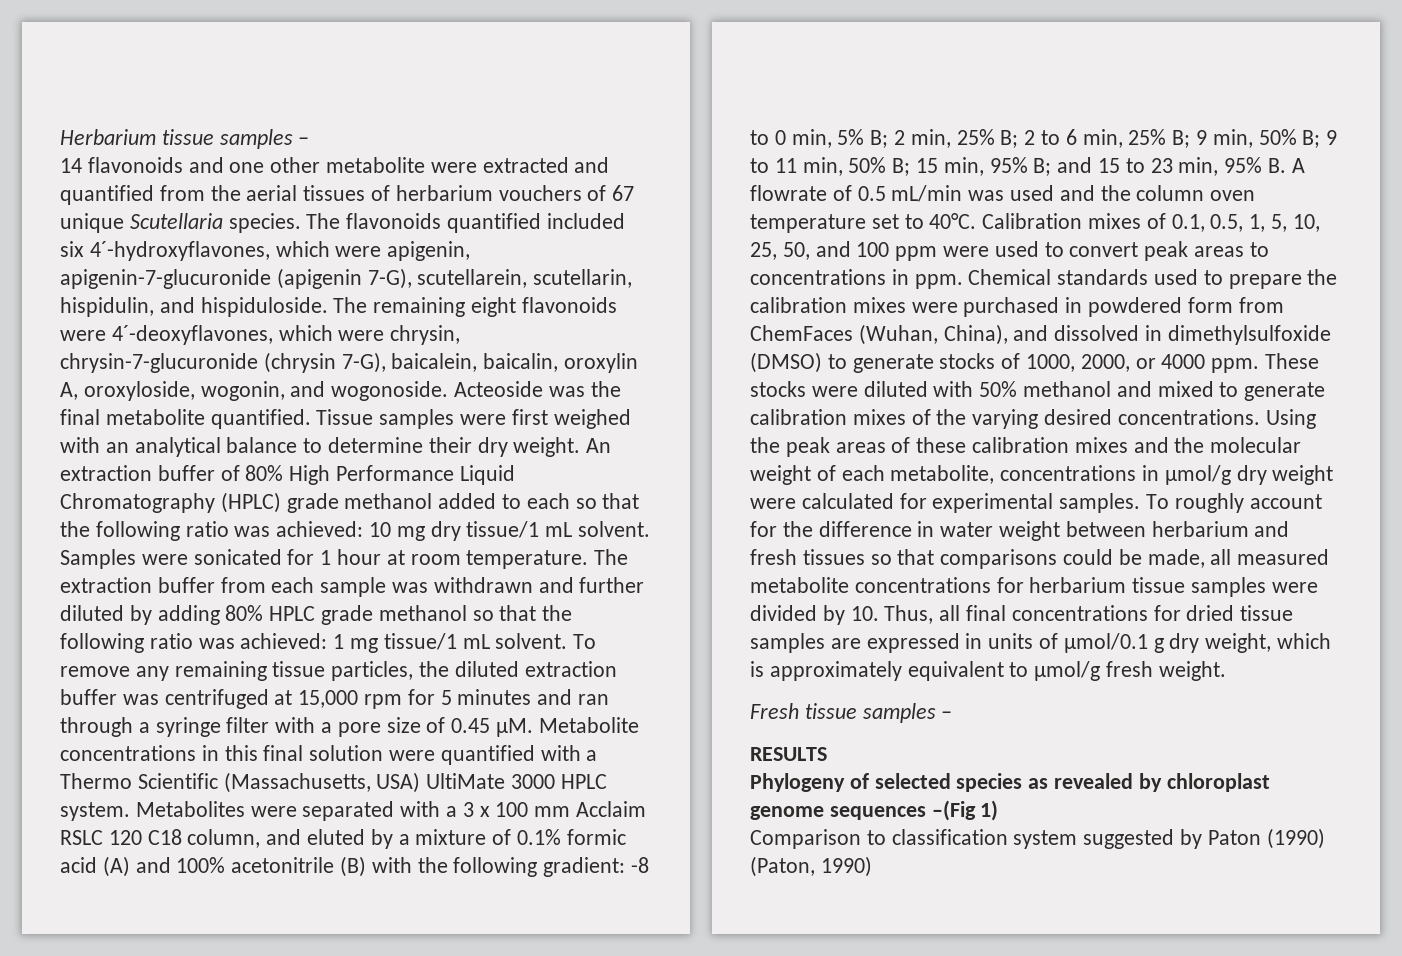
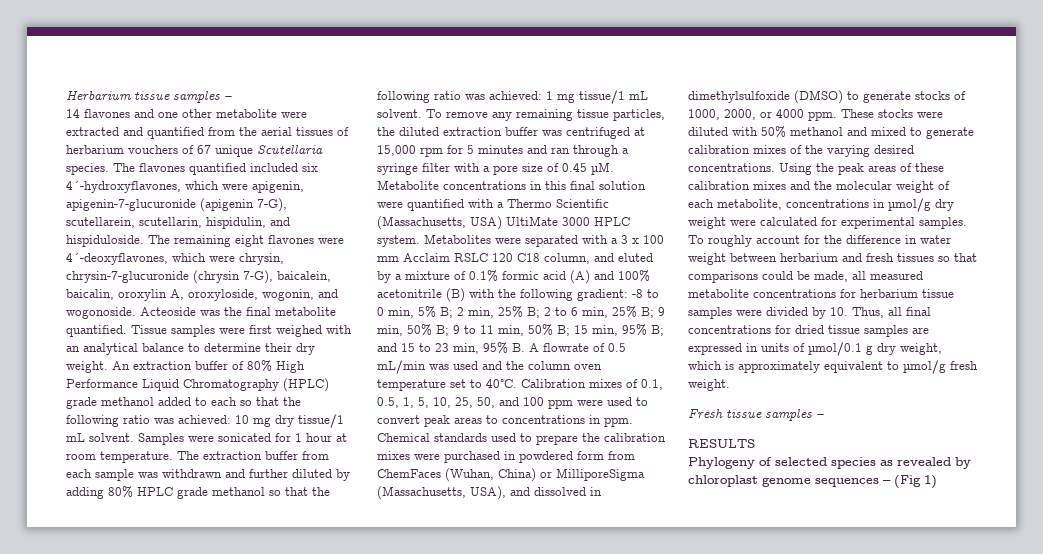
- 14 flavonoids and one other metabolite were extracted and quantified from the aerial tissues of herbarium vouchers of 67 unique Scutellaria species.
+ 14 flavones and one other metabolite were extracted and quantified from the aerial tissues of herbarium vouchers of 67 unique Scutellaria species.
- The flavonoids quantified included six 4´-hydroxyflavones, which were apigenin, apigenin-7-glucuronide (apigenin 7-G), scutellarein, scutellarin, hispidulin, and hispiduloside.
+ The flavones quantified included six 4´-hydroxyflavones, which were apigenin, apigenin-7-glucuronide (apigenin 7-G), scutellarein, scutellarin, hispidulin, and hispiduloside.
- The remaining eight flavonoids were 4´-deoxyflavones, which were chrysin, chrysin-7-glucuronide (chrysin 7-G), baicalein, baicalin, oroxylin A, oroxyloside, wogonin, and wogonoside.
+ The remaining eight flavones were 4´-deoxyflavones, which were chrysin, chrysin-7-glucuronide (chrysin 7-G), baicalein, baicalin, oroxylin A, oroxyloside, wogonin, and wogonoside.
- Chemical standards used to prepare the calibration mixes were purchased in powdered form from ChemFaces (Wuhan, China), and dissolved in dimethylsulfoxide (DMSO) to generate stocks of 1000, 2000, or 4000 ppm.
+ Chemical standards used to prepare the calibration mixes were purchased in powdered form from ChemFaces (Wuhan, China) or MilliporeSigma (Massachusetts, USA), and dissolved in dimethylsulfoxide (DMSO) to generate stocks of 1000, 2000, or 4000 ppm.
- Phylogeny of selected species as revealed by chloroplast genome sequences –(Fig 1)
+ Phylogeny of selected species as revealed by chloroplast genome sequences – (Fig 1)
- Comparison to classification system suggested by Paton (1990) (Paton, 1990)

